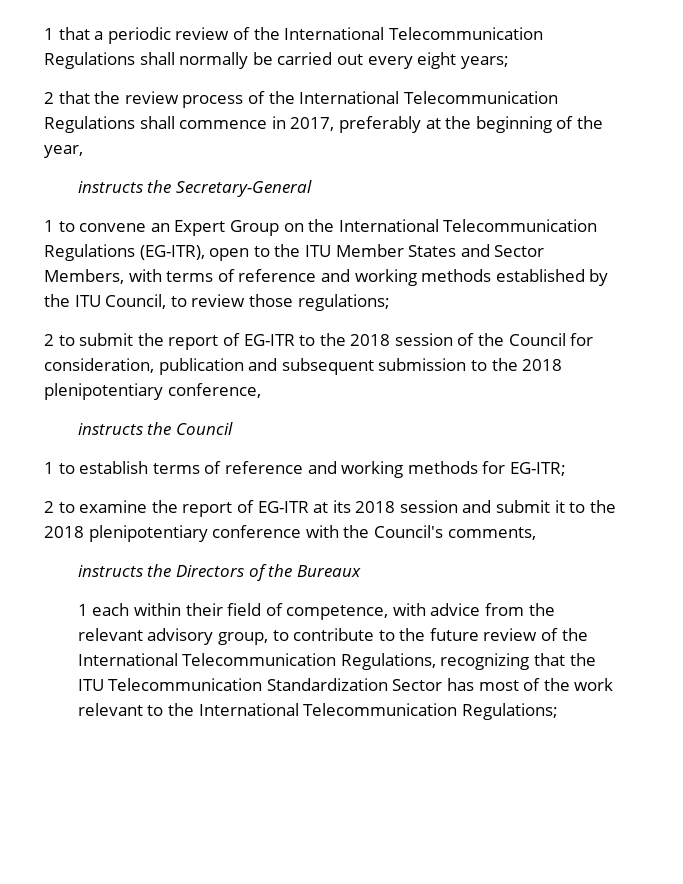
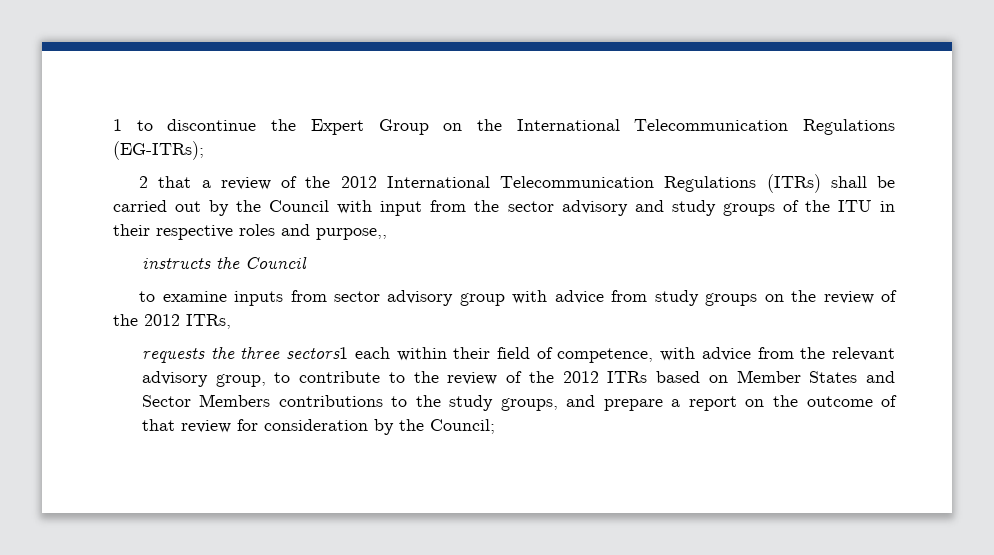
- 1 that a periodic review of the International Telecommunication Regulations shall normally be carried out every eight years;
- 2 that the review process of the International Telecommunication Regulations shall commence in 2017, preferably at the beginning of the year,
- instructs the Secretary-General
- 1 to convene an Expert Group on the International Telecommunication Regulations (EG-ITR), open to the ITU Member States and Sector Members, with terms of reference and working methods established by the ITU Council, to review those regulations;
- 2 to submit the report of EG-ITR to the 2018 session of the Council for consideration, publication and subsequent submission to the 2018 plenipotentiary conference,
+ 1 to discontinue the Expert Group on the International Telecommunication Regulations (EG-ITRs);
+ 2 that a review of the 2012 International Telecommunication Regulations (ITRs) shall be carried out by the Council with input from the sector advisory and study groups of the ITU in their respective roles and purpose,,
  instructs the Council
- 1 to establish terms of reference and working methods for EG-ITR;
- 2 to examine the report of EG-ITR at its 2018 session and submit it to the 2018 plenipotentiary conference with the Council's comments,
- instructs the Directors of the Bureaux
- 1 each within their field of competence, with advice from the relevant advisory group, to contribute to the future review of the International Telecommunication Regulations, recognizing that the ITU Telecommunication Standardization Sector has most of the work relevant to the International Telecommunication Regulations;
+ to examine inputs from sector advisory group with advice from study groups on the review of the 2012 ITRs,
+ requests the three sectors1 each within their field of competence, with advice from the relevant advisory group, to contribute to the review of the 2012 ITRs based on Member States and Sector Members contributions to the study groups, and prepare a report on the outcome of that review for consideration by the Council;

